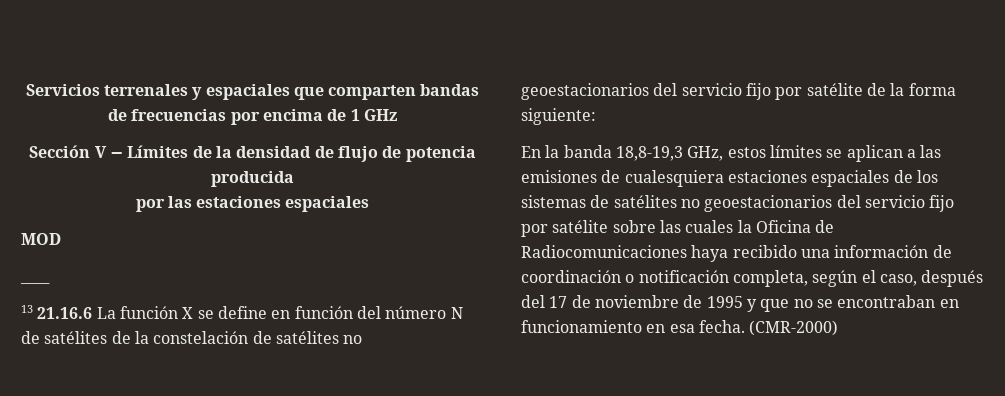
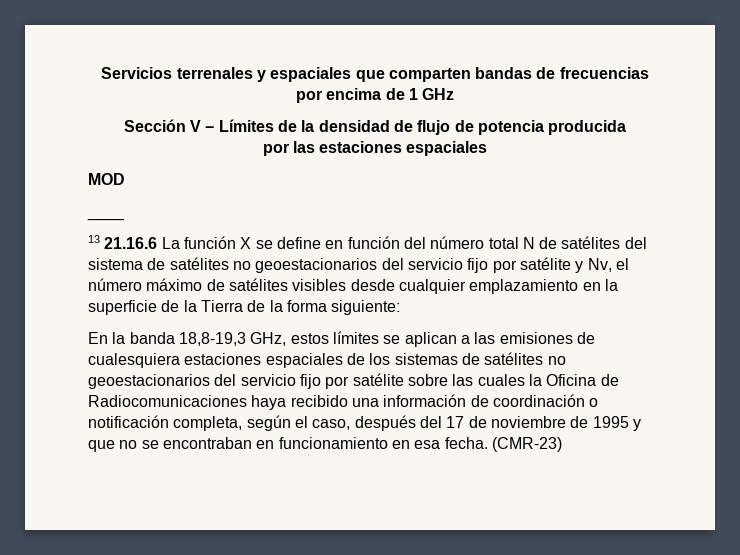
- 13 21.16.6 La función X se define en función del número N de satélites de la constelación de satélites no geoestacionarios del servicio fijo por satélite de la forma siguiente:
+ 13 21.16.6 La función X se define en función del número total N de satélites del sistema de satélites no geoestacionarios del servicio fijo por satélite y Nv, el número máximo de satélites visibles desde cualquier emplazamiento en la superficie de la Tierra de la forma siguiente:
- (CMR-2000)
+ (CMR-23)

